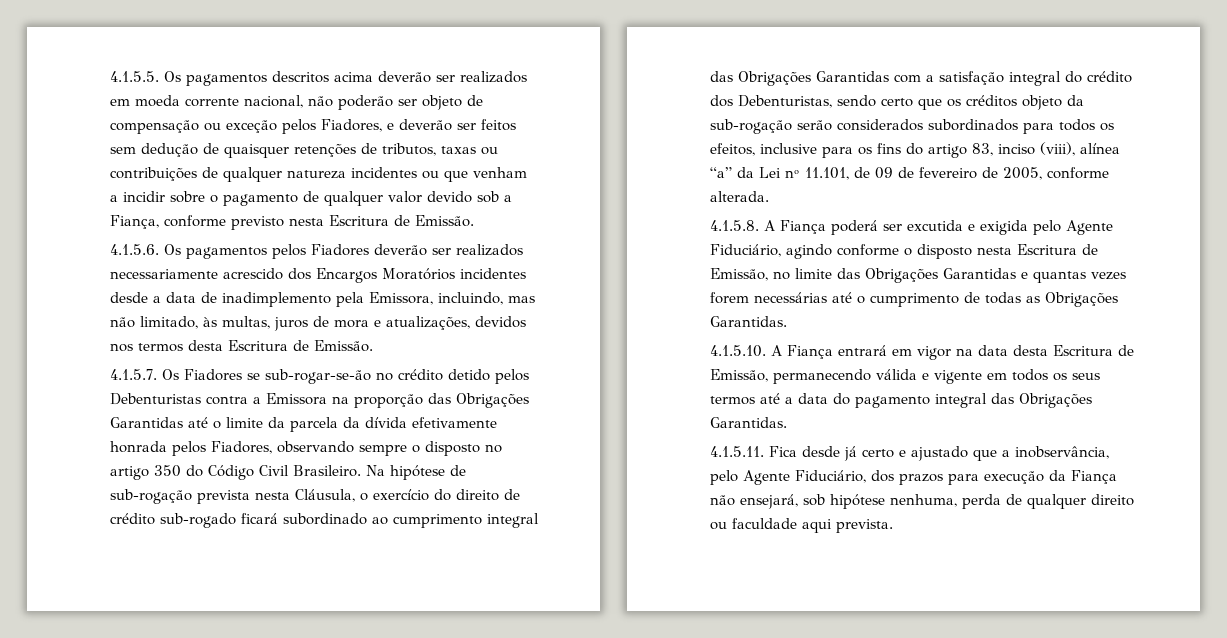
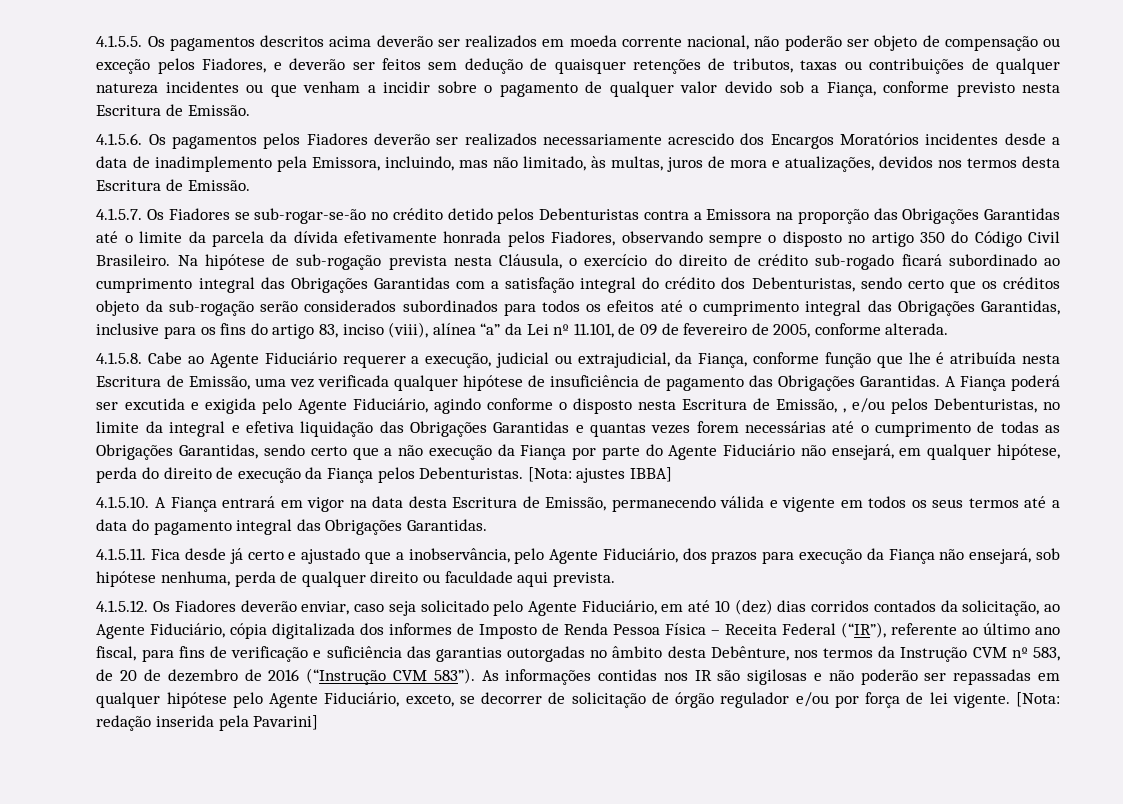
- Na hipótese de sub-rogação prevista nesta Cláusula, o exercício do direito de crédito sub-rogado ficará subordinado ao cumprimento integral das Obrigações Garantidas com a satisfação integral do crédito dos Debenturistas, sendo certo que os créditos objeto da sub-rogação serão considerados subordinados para todos os efeitos, inclusive para os fins do artigo 83, inciso (viii), alínea “a” da Lei nº 11.101, de 09 de fevereiro de 2005, conforme alterada.
+ Na hipótese de sub-rogação prevista nesta Cláusula, o exercício do direito de crédito sub-rogado ficará subordinado ao cumprimento integral das Obrigações Garantidas com a satisfação integral do crédito dos Debenturistas, sendo certo que os créditos objeto da sub-rogação serão considerados subordinados para todos os efeitos até o cumprimento integral das Obrigações Garantidas, inclusive para os fins do artigo 83, inciso (viii), alínea “a” da Lei nº 11.101, de 09 de fevereiro de 2005, conforme alterada.
- 4.1.5.8. A Fiança poderá ser excutida e exigida pelo Agente Fiduciário, agindo conforme o disposto nesta Escritura de Emissão, no limite das Obrigações Garantidas e quantas vezes forem necessárias até o cumprimento de todas as Obrigações Garantidas.
+ 4.1.5.8. Cabe ao Agente Fiduciário requerer a execução, judicial ou extrajudicial, da Fiança, conforme função que lhe é atribuída nesta Escritura de Emissão, uma vez verificada qualquer hipótese de insuficiência de pagamento das Obrigações Garantidas. A Fiança poderá ser excutida e exigida pelo Agente Fiduciário, agindo conforme o disposto nesta Escritura de Emissão, , e/ou pelos Debenturistas, no limite da integral e efetiva liquidação das Obrigações Garantidas e quantas vezes forem necessárias até o cumprimento de todas as Obrigações Garantidas, sendo certo que a não execução da Fiança por parte do Agente Fiduciário não ensejará, em qualquer hipótese, perda do direito de execução da Fiança pelos Debenturistas. [Nota: ajustes IBBA]
+ 4.1.5.12. Os Fiadores deverão enviar, caso seja solicitado pelo Agente Fiduciário, em até 10 (dez) dias corridos contados da solicitação, ao Agente Fiduciário, cópia digitalizada dos informes de Imposto de Renda Pessoa Física – Receita Federal (“IR”), referente ao último ano fiscal, para fins de verificação e suficiência das garantias outorgadas no âmbito desta Debênture, nos termos da Instrução CVM nº 583, de 20 de dezembro de 2016 (“Instrução CVM 583”). As informações contidas nos IR são sigilosas e não poderão ser repassadas em qualquer hipótese pelo Agente Fiduciário, exceto, se decorrer de solicitação de órgão regulador e/ou por força de lei vigente. [Nota: redação inserida pela Pavarini]

